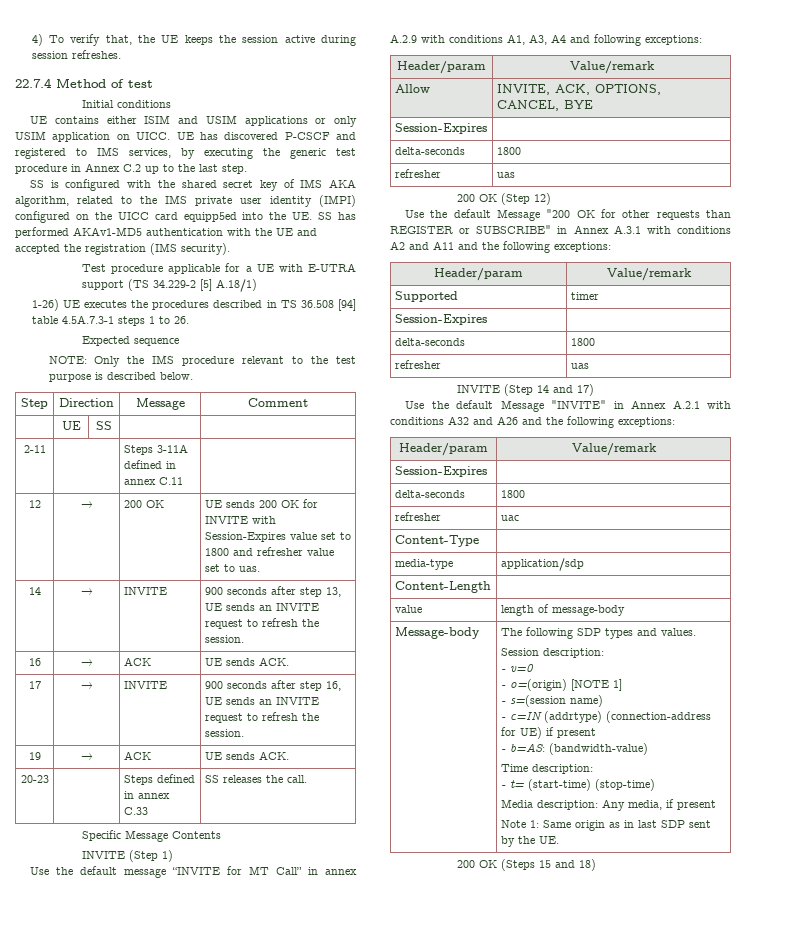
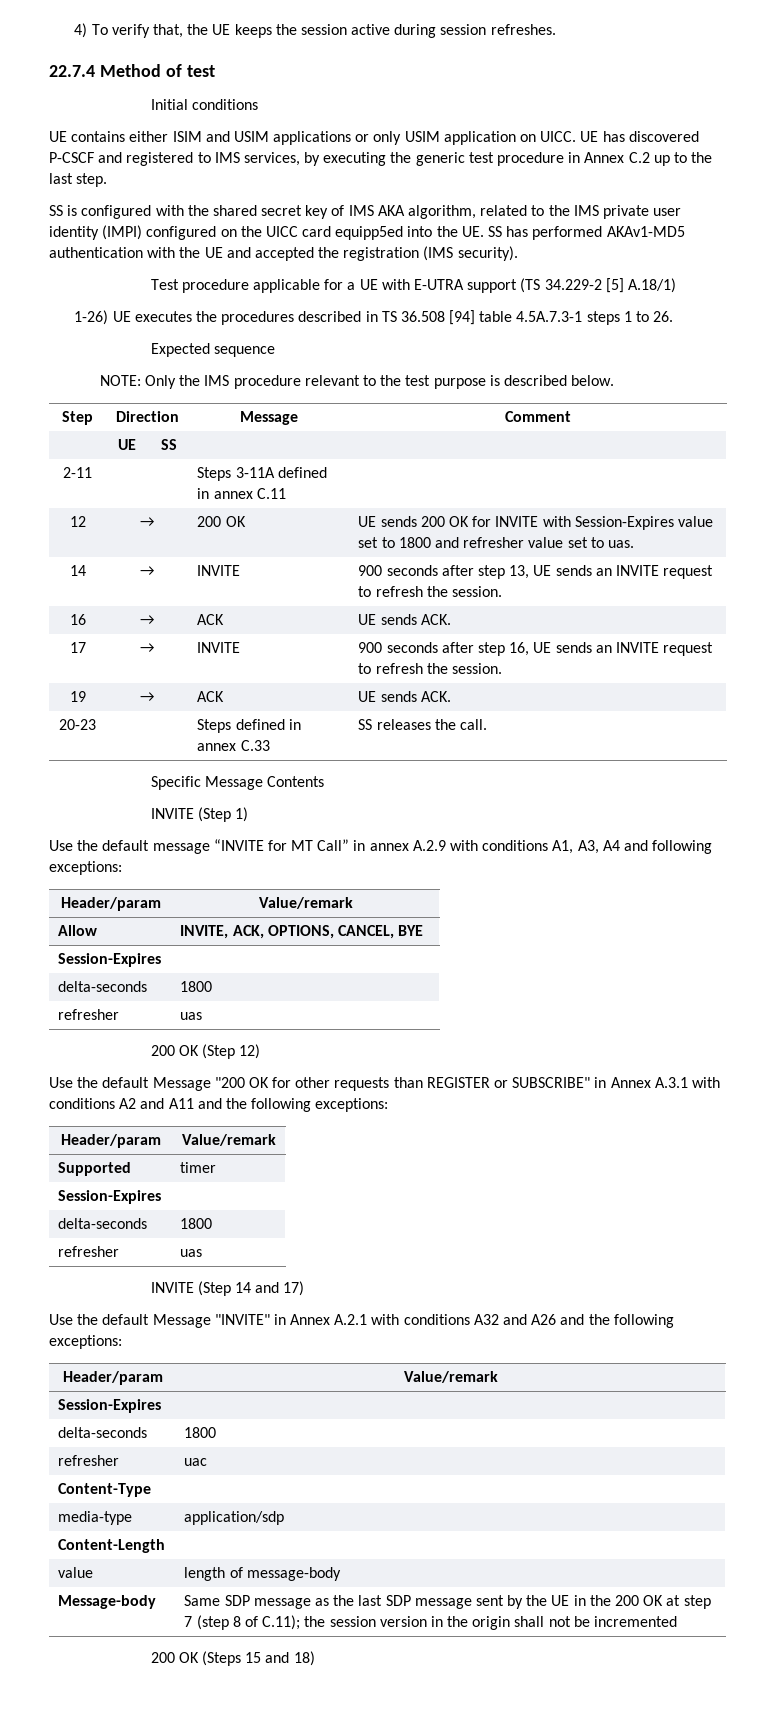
- The following SDP types and values.
- Session description:
- - v=0
- - o=(origin) [NOTE 1]
- - s=(session name)
- - c=IN (addrtype) (connection-address for UE) if present
- - b=AS: (bandwidth-value)
- Time description:
- - t= (start-time) (stop-time)
- Media description: Any media, if present
- Note 1: Same origin as in last SDP sent by the UE.
+ Same SDP message as the last SDP message sent by the UE in the 200 OK at step 7 (step 8 of C.11); the session version in the origin shall not be incremented

